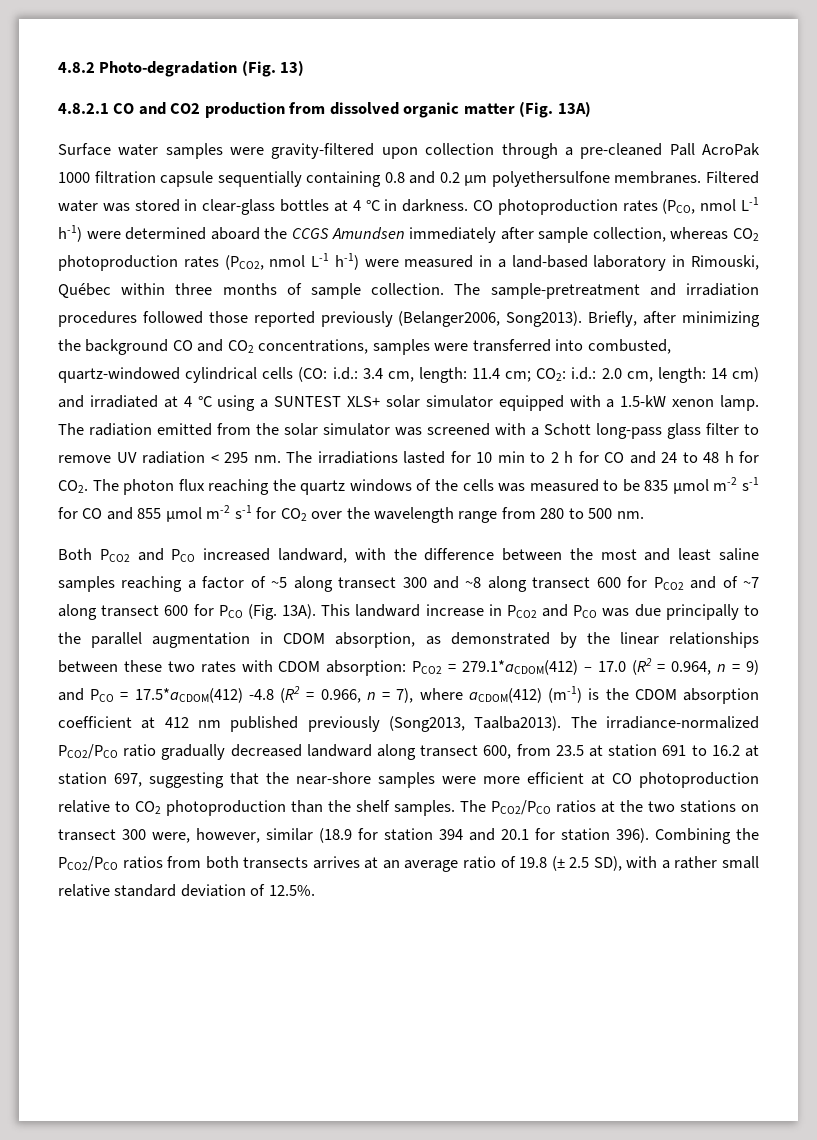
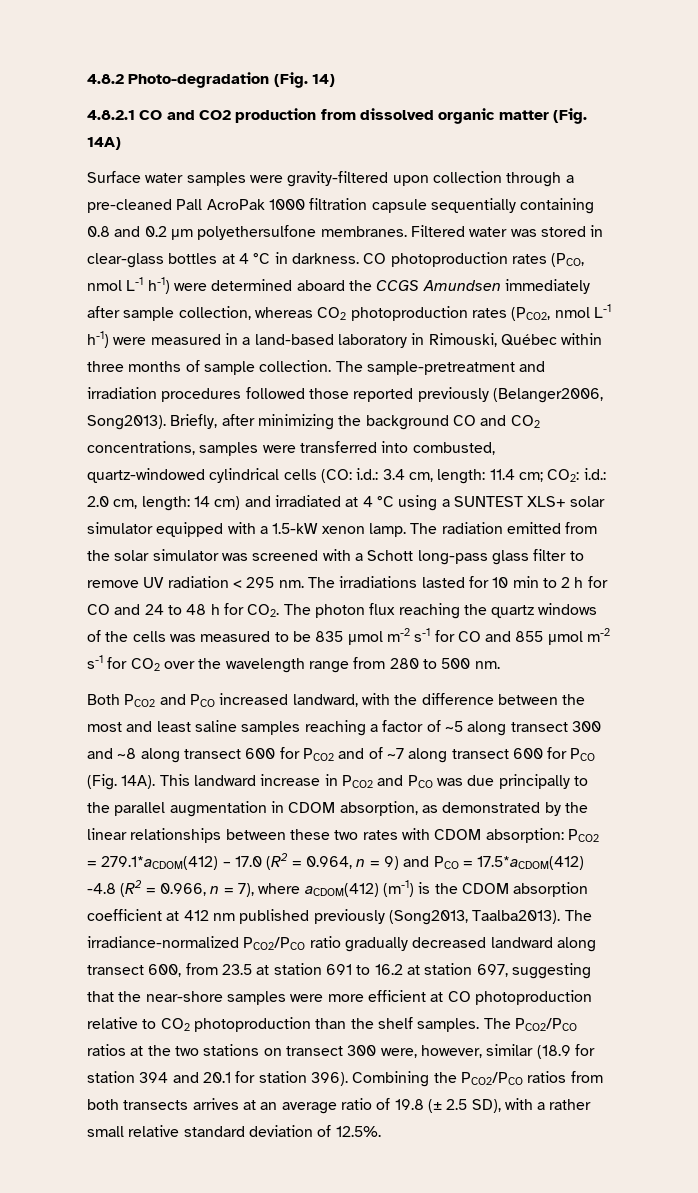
- 4.8.2 Photo-degradation (Fig. 13)
+ 4.8.2 Photo-degradation (Fig. 14)
- 4.8.2.1 CO and CO2 production from dissolved organic matter (Fig. 13A)
+ 4.8.2.1 CO and CO2 production from dissolved organic matter (Fig. 14A)
- Both PCO2 and PCO increased landward, with the difference between the most and least saline samples reaching a factor of ~5 along transect 300 and ~8 along transect 600 for PCO2 and of ~7 along transect 600 for PCO (Fig. 13A).
+ Both PCO2 and PCO increased landward, with the difference between the most and least saline samples reaching a factor of ~5 along transect 300 and ~8 along transect 600 for PCO2 and of ~7 along transect 600 for PCO (Fig. 14A).

